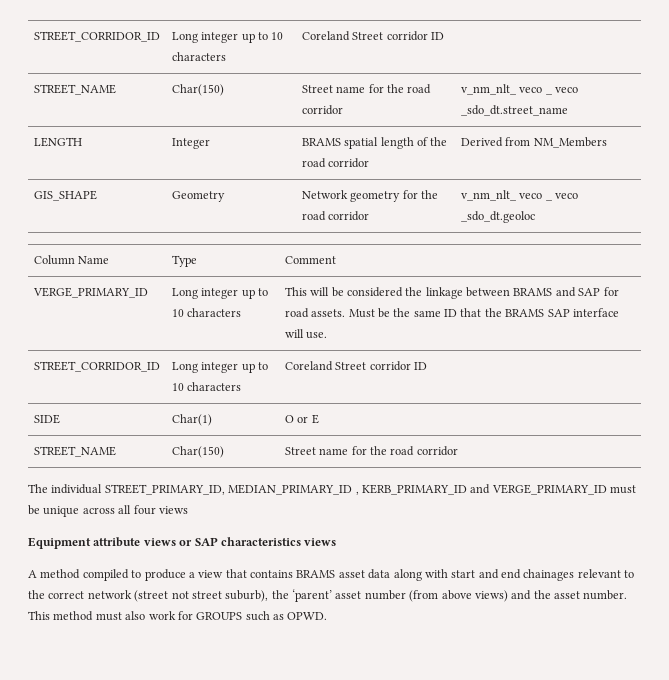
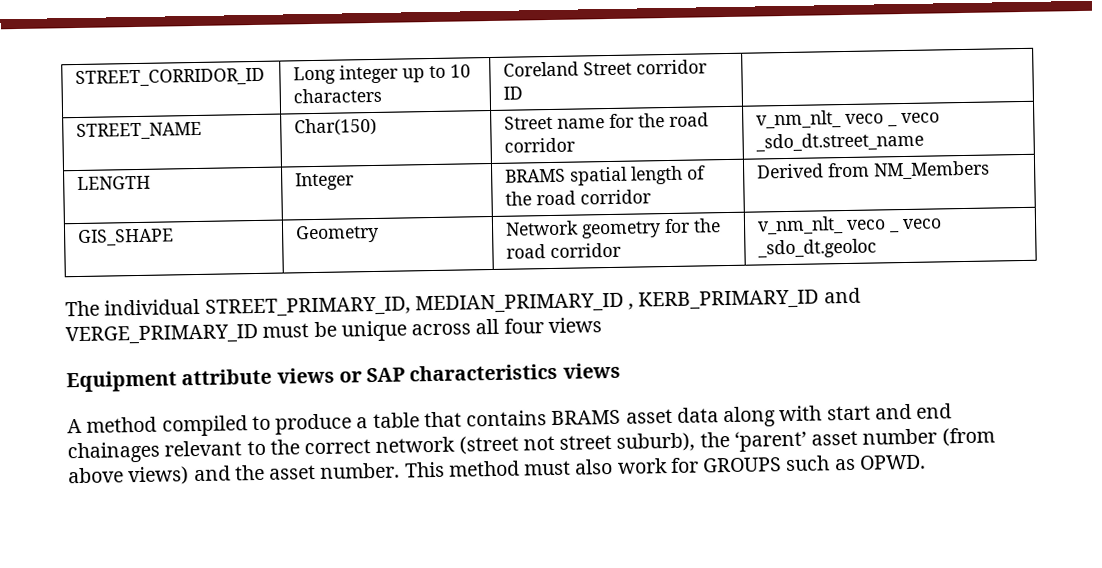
- Column Name | Type | Comment
- VERGE_PRIMARY_ID | Long integer up to 10 characters | This will be considered the linkage between BRAMS and SAP for road assets. Must be the same ID that the BRAMS SAP interface will use.
- STREET_CORRIDOR_ID | Long integer up to 10 characters | Coreland Street corridor ID
- SIDE | Char(1) | O or E
- STREET_NAME | Char(150) | Street name for the road corridor
- A method compiled to produce a view that contains BRAMS asset data along with start and end chainages relevant to the correct network (street not street suburb), the ‘parent’ asset number (from above views) and the asset number.
+ A method compiled to produce a table that contains BRAMS asset data along with start and end chainages relevant to the correct network (street not street suburb), the ‘parent’ asset number (from above views) and the asset number.

